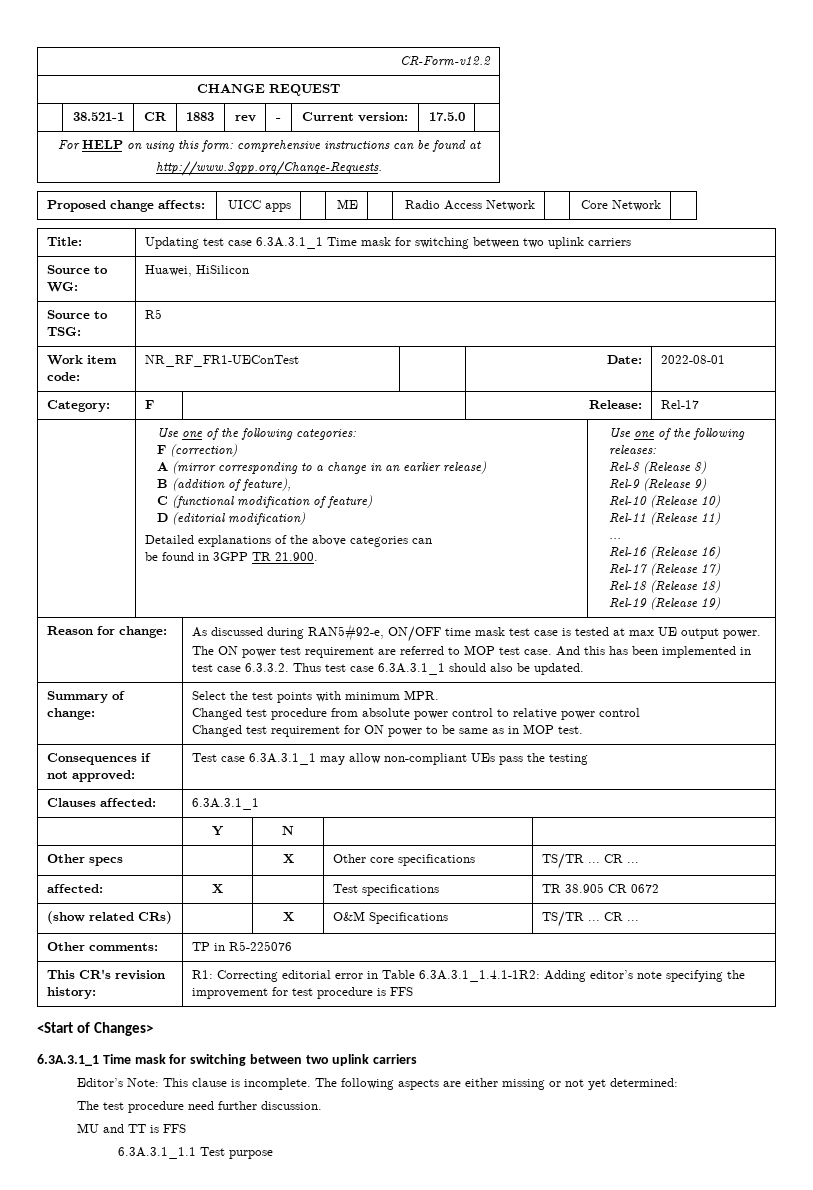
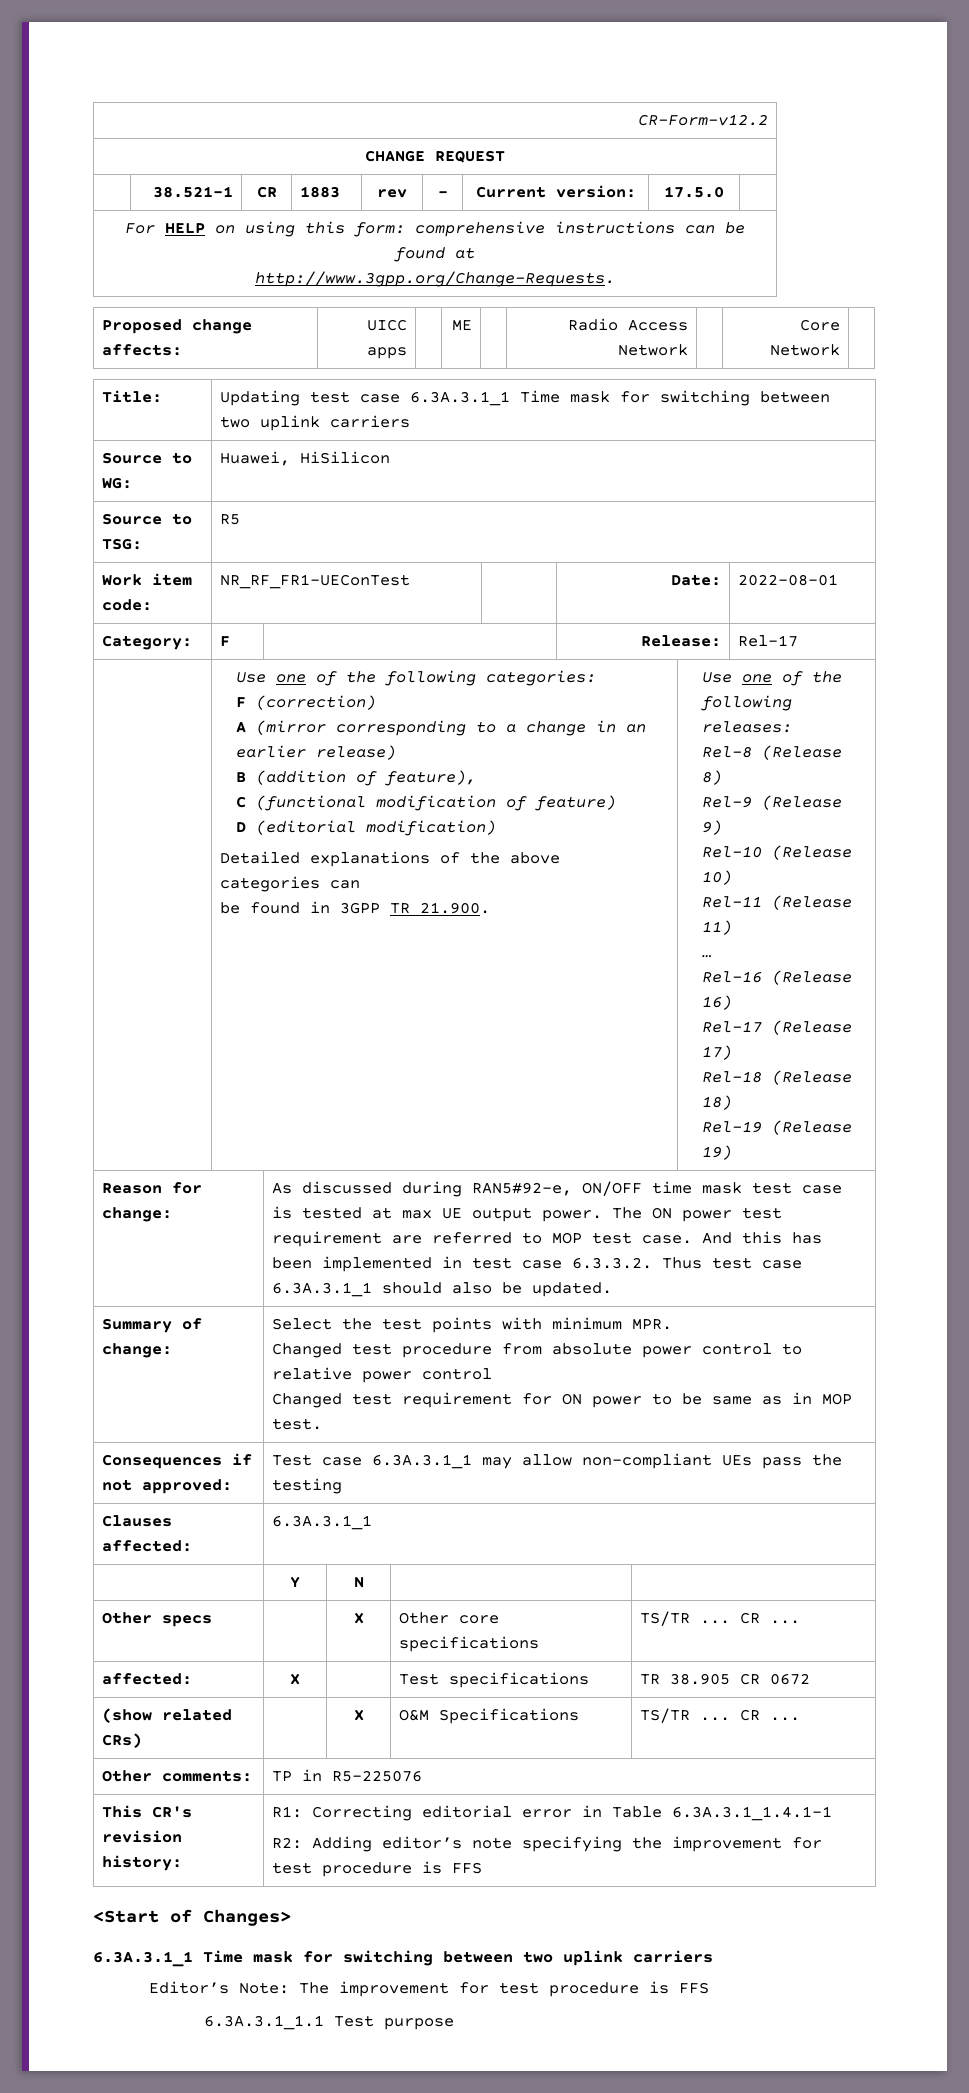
- This CR's revision history: | R1: Correcting editorial error in Table 6.3A.3.1_1.4.1-1R2: Adding editor’s note specifying the improvement for test procedure is FFS
+ This CR's revision history: | R1: Correcting editorial error in Table 6.3A.3.1_1.4.1-1
+ R2: Adding editor’s note specifying the improvement for test procedure is FFS
- Editor’s Note: This clause is incomplete. The following aspects are either missing or not yet determined:
- The test procedure need further discussion.
- MU and TT is FFS
+ Editor’s Note: The improvement for test procedure is FFS

